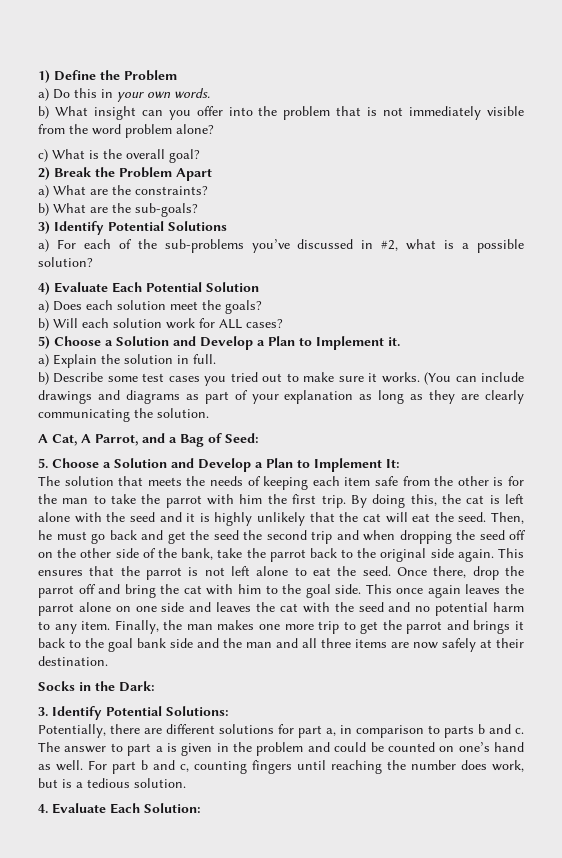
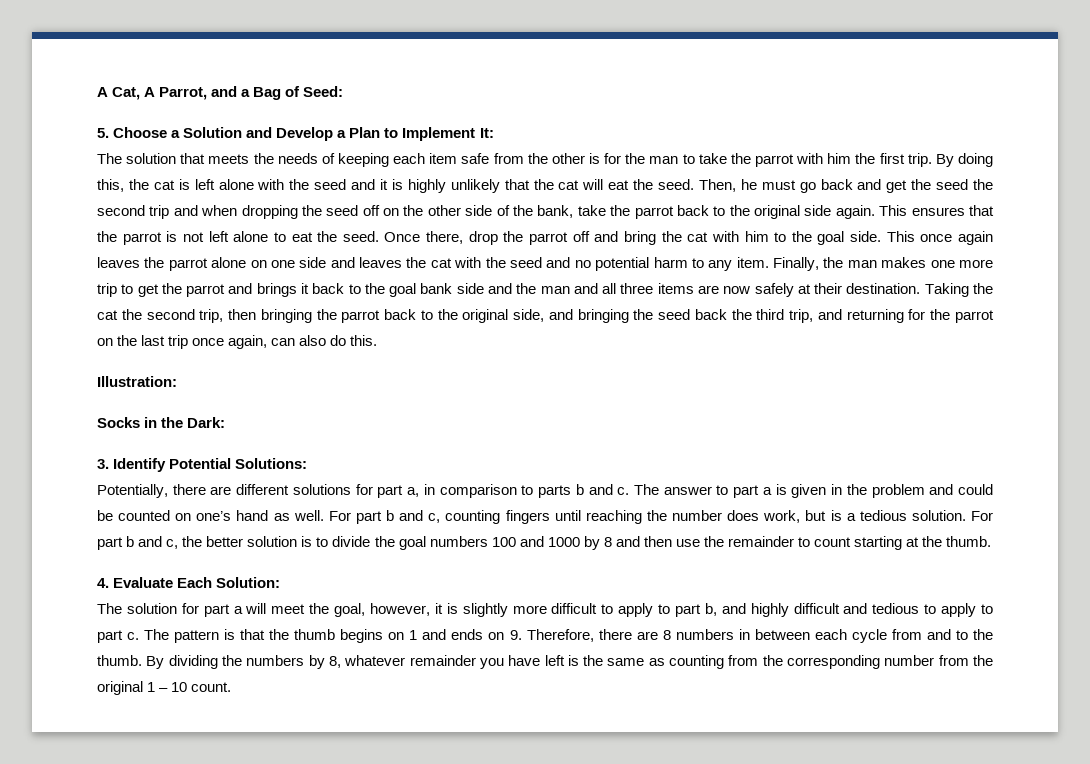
- 1) Define the Problem
- a) Do this in your own words.
- b) What insight can you offer into the problem that is not immediately visible from the word problem alone?
- c) What is the overall goal?
- 2) Break the Problem Apart
- a) What are the constraints?
- b) What are the sub-goals?
- 3) Identify Potential Solutions
- a) For each of the sub-problems you’ve discussed in #2, what is a possible solution?
- 4) Evaluate Each Potential Solution
- a) Does each solution meet the goals?
- b) Will each solution work for ALL cases?
- 5) Choose a Solution and Develop a Plan to Implement it.
- a) Explain the solution in full.
- b) Describe some test cases you tried out to make sure it works. (You can include drawings and diagrams as part of your explanation as long as they are clearly communicating the solution.
+ Taking the cat the second trip, then bringing the parrot back to the original side, and bringing the seed back the third trip, and returning for the parrot on the last trip once again, can also do this.
+ Illustration:
- For part b and c, counting fingers until reaching the number does work, but is a tedious solution.
+ For part b and c, counting fingers until reaching the number does work, but is a tedious solution. For part b and c, the better solution is to divide the goal numbers 100 and 1000 by 8 and then use the remainder to count starting at the thumb.
  4. Evaluate Each Solution:
+ The solution for part a will meet the goal, however, it is slightly more difficult to apply to part b, and highly difficult and tedious to apply to part c. The pattern is that the thumb begins on 1 and ends on 9. Therefore, there are 8 numbers in between each cycle from and to the thumb. By dividing the numbers by 8, whatever remainder you have left is the same as counting from the corresponding number from the original 1 – 10 count.

